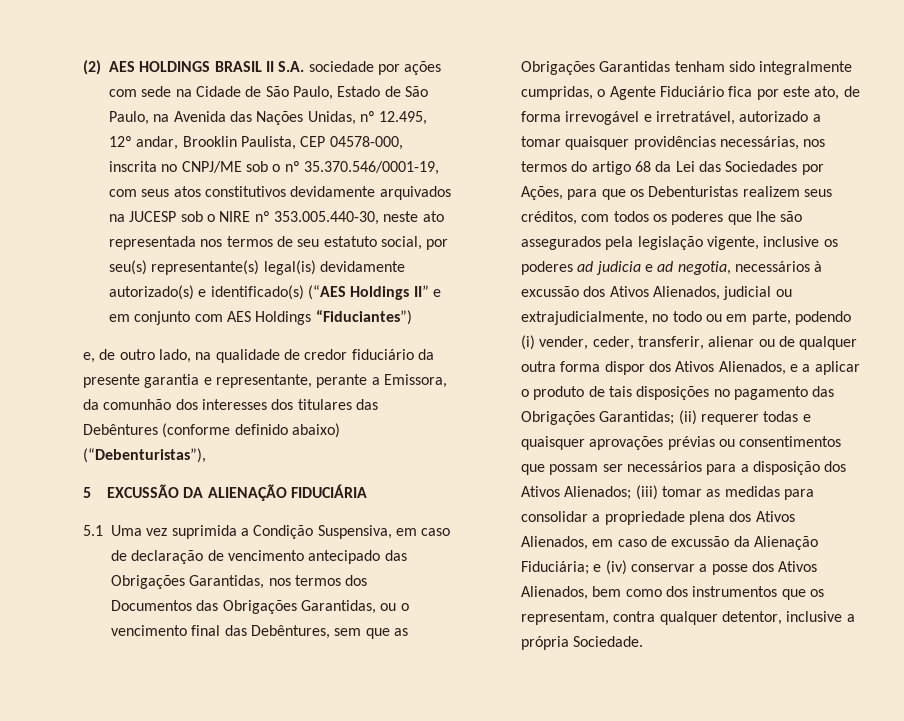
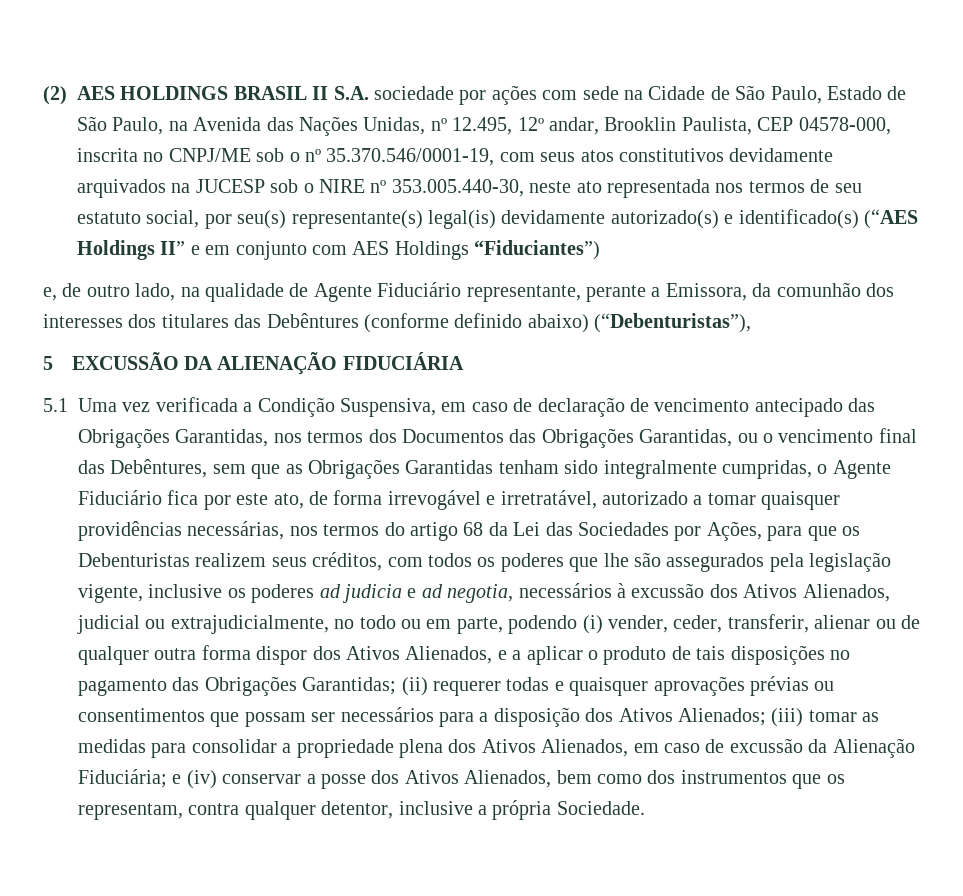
- e, de outro lado, na qualidade de credor fiduciário da presente garantia e representante, perante a Emissora, da comunhão dos interesses dos titulares das Debêntures (conforme definido abaixo) (“Debenturistas”),
+ e, de outro lado, na qualidade de Agente Fiduciário representante, perante a Emissora, da comunhão dos interesses dos titulares das Debêntures (conforme definido abaixo) (“Debenturistas”),
- 5.1 Uma vez suprimida a Condição Suspensiva, em caso de declaração de vencimento antecipado das Obrigações Garantidas, nos termos dos Documentos das Obrigações Garantidas, ou o vencimento final das Debêntures, sem que as Obrigações Garantidas tenham sido integralmente cumpridas, o Agente Fiduciário fica por este ato, de forma irrevogável e irretratável, autorizado a tomar quaisquer providências necessárias, nos termos do artigo 68 da Lei das Sociedades por Ações, para que os Debenturistas realizem seus créditos, com todos os poderes que lhe são assegurados pela legislação vigente, inclusive os poderes ad judicia e ad negotia, necessários à excussão dos Ativos Alienados, judicial ou extrajudicialmente, no todo ou em parte, podendo (i) vender, ceder, transferir, alienar ou de qualquer outra forma dispor dos Ativos Alienados, e a aplicar o produto de tais disposições no pagamento das Obrigações Garantidas;
+ 5.1 Uma vez verificada a Condição Suspensiva, em caso de declaração de vencimento antecipado das Obrigações Garantidas, nos termos dos Documentos das Obrigações Garantidas, ou o vencimento final das Debêntures, sem que as Obrigações Garantidas tenham sido integralmente cumpridas, o Agente Fiduciário fica por este ato, de forma irrevogável e irretratável, autorizado a tomar quaisquer providências necessárias, nos termos do artigo 68 da Lei das Sociedades por Ações, para que os Debenturistas realizem seus créditos, com todos os poderes que lhe são assegurados pela legislação vigente, inclusive os poderes ad judicia e ad negotia, necessários à excussão dos Ativos Alienados, judicial ou extrajudicialmente, no todo ou em parte, podendo (i) vender, ceder, transferir, alienar ou de qualquer outra forma dispor dos Ativos Alienados, e a aplicar o produto de tais disposições no pagamento das Obrigações Garantidas;

